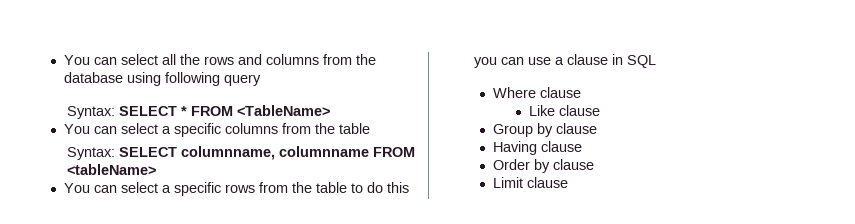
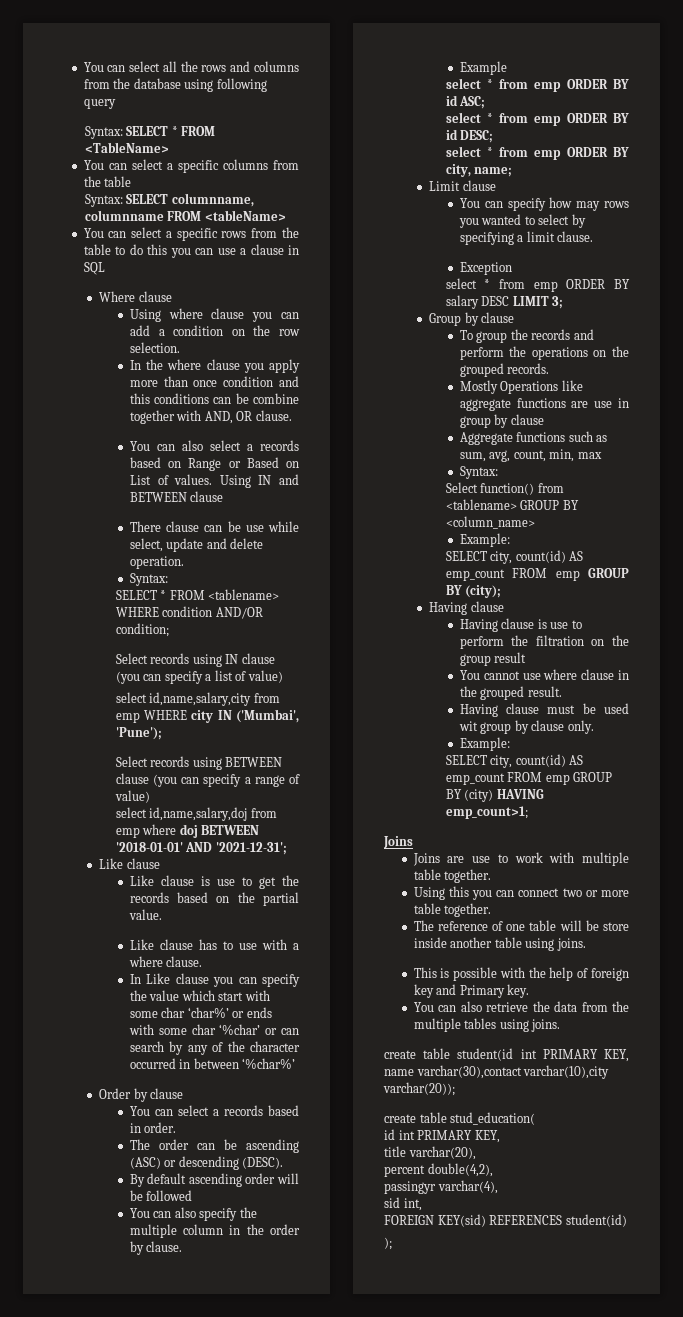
+ Using where clause you can add a condition on the row selection.
+ In the where clause you apply more than once condition and this conditions can be combine together with AND, OR clause.
+ You can also select a records based on Range or Based on List of values. Using IN and BETWEEN clause
+ There clause can be use while select, update and delete operation.
+ Syntax:
+ SELECT * FROM <tablename> WHERE condition AND/OR condition;
+ Select records using IN clause (you can specify a list of value)
+ select id,name,salary,city from emp WHERE city IN ('Mumbai', 'Pune');
+ Select records using BETWEEN clause (you can specify a range of value)
+ select id,name,salary,doj from emp where doj BETWEEN '2018-01-01' AND '2021-12-31';
  Like clause
+ Like clause is use to get the records based on the partial value.
+ Like clause has to use with a where clause.
+ In Like clause you can specify the value which start with some char ‘char%’ or ends with some char ‘%char’ or can search by any of the character occurred in between ‘%char%’
+ Order by clause
+ You can select a records based in order.
+ The order can be ascending (ASC) or descending (DESC).
+ By default ascending order will be followed
+ You can also specify the multiple column in the order by clause.
+ Example
+ select * from emp ORDER BY id ASC;
+ select * from emp ORDER BY id DESC;
+ select * from emp ORDER BY city, name;
+ Limit clause
+ You can specify how may rows you wanted to select by specifying a limit clause.
+ Exception
+ select * from emp ORDER BY salary DESC LIMIT 3;
  Group by clause
+ To group the records and perform the operations on the grouped records.
+ Mostly Operations like aggregate functions are use in group by clause
+ Aggregate functions such as sum, avg, count, min, max
+ Syntax:
+ Select function() from <tablename> GROUP BY <column_name>
+ Example:
+ SELECT city, count(id) AS emp_count FROM emp GROUP BY (city);
  Having clause
- Order by clause
- Limit clause
+ Having clause is use to perform the filtration on the group result
+ You cannot use where clause in the grouped result.
+ Having clause must be used wit group by clause only.
+ Example:
+ SELECT city, count(id) AS emp_count FROM emp GROUP BY (city) HAVING emp_count>1;
+ Joins
+ Joins are use to work with multiple table together.
+ Using this you can connect two or more table together.
+ The reference of one table will be store inside another table using joins.
+ This is possible with the help of foreign key and Primary key.
+ You can also retrieve the data from the multiple tables using joins.
+ create table student(id int PRIMARY KEY, name varchar(30),contact varchar(10),city varchar(20));
+ create table stud_education(
+ id int PRIMARY KEY,
+ title varchar(20),
+ percent double(4,2),
+ passingyr varchar(4),
+ sid int,
+ FOREIGN KEY(sid) REFERENCES student(id)
+ );

